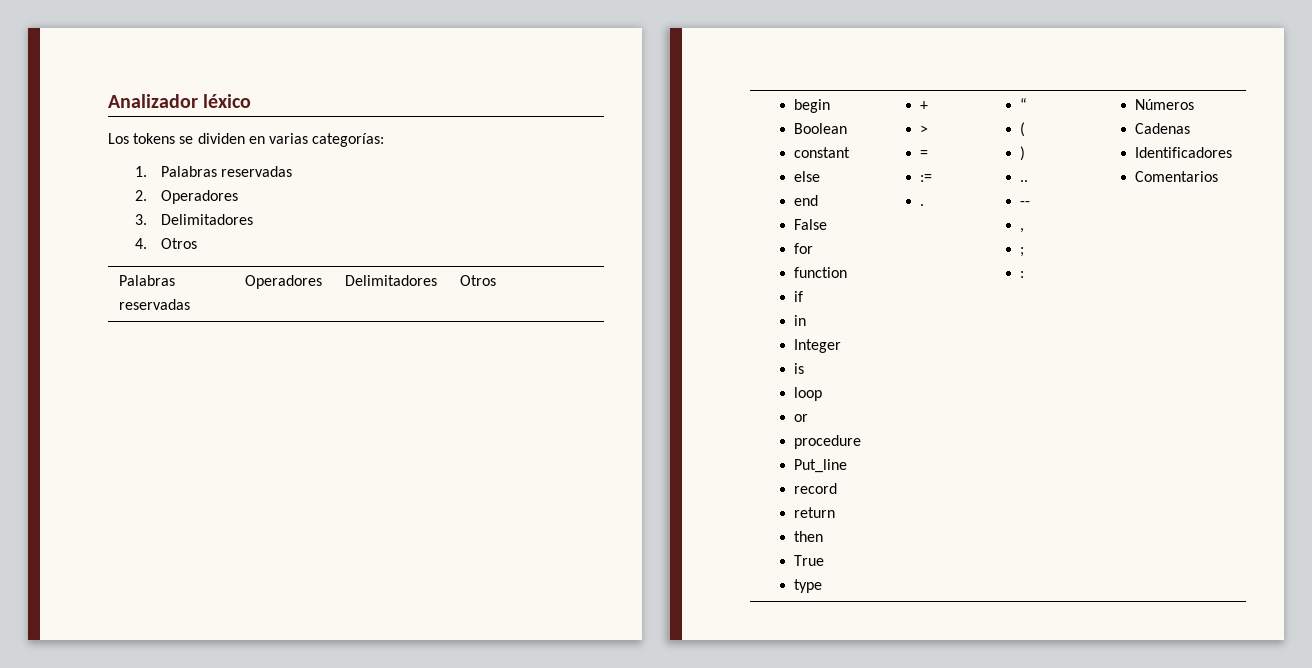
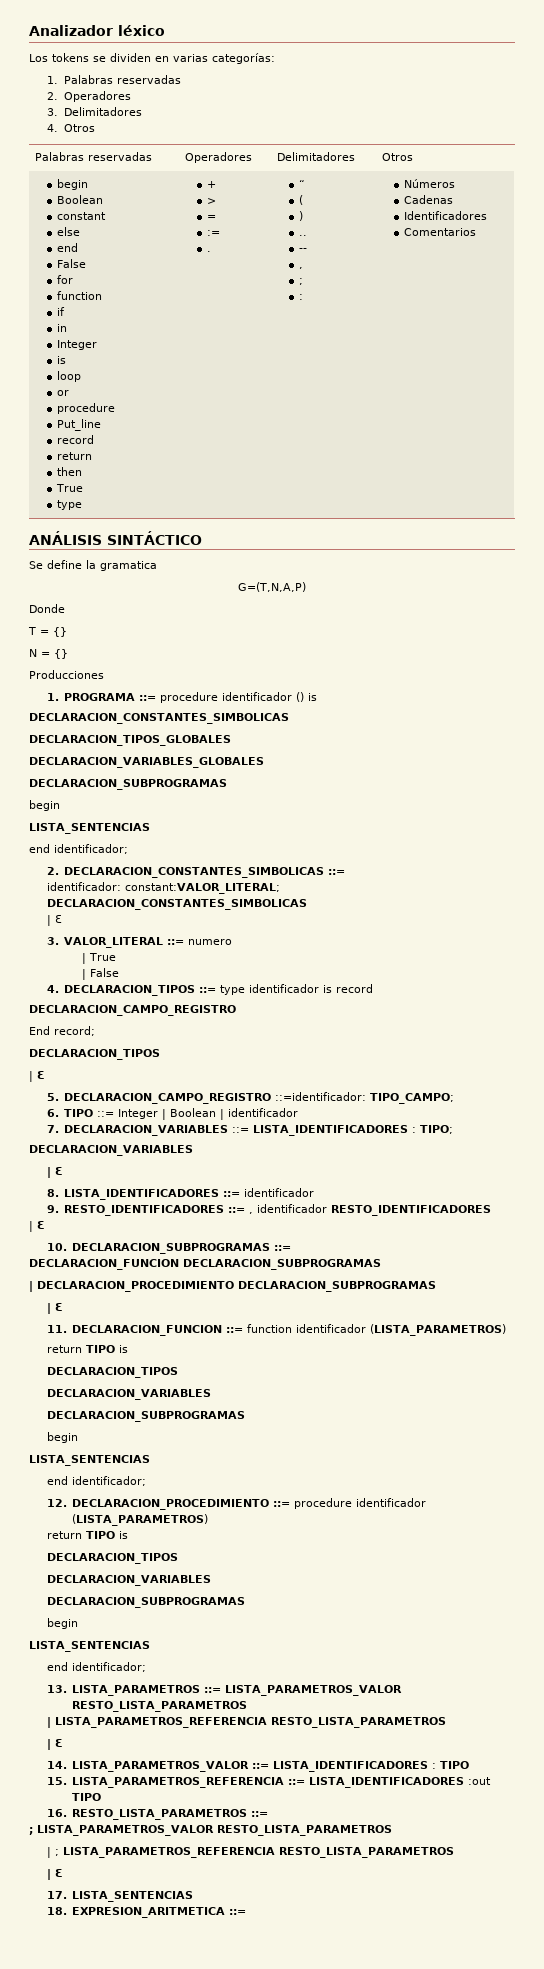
+ ANÁLISIS SINTÁCTICO
+ Se define la gramatica
+ G=(T,N,A,P)
+ Donde
+ T = {}
+ N = {}
+ Producciones
+ 1. PROGRAMA ::= procedure identificador () is
+ DECLARACION_CONSTANTES_SIMBOLICAS
+ DECLARACION_TIPOS_GLOBALES
+ DECLARACION_VARIABLES_GLOBALES
+ DECLARACION_SUBPROGRAMAS
+ begin
+ LISTA_SENTENCIAS
+ end identificador;
+ 2. DECLARACION_CONSTANTES_SIMBOLICAS ::=
+ identificador: constant:VALOR_LITERAL; DECLARACION_CONSTANTES_SIMBOLICAS
+ | Ɛ
+ 3. VALOR_LITERAL ::= numero
+ | True
+ | False
+ 4. DECLARACION_TIPOS ::= type identificador is record
+ DECLARACION_CAMPO_REGISTRO
+ End record;
+ DECLARACION_TIPOS
+ | Ɛ
+ 5. DECLARACION_CAMPO_REGISTRO ::=identificador: TIPO_CAMPO;
+ 6. TIPO ::= Integer | Boolean | identificador
+ 7. DECLARACION_VARIABLES ::= LISTA_IDENTIFICADORES : TIPO;
+ DECLARACION_VARIABLES
+ | Ɛ
+ 8. LISTA_IDENTIFICADORES ::= identificador
+ 9. RESTO_IDENTIFICADORES ::= , identificador RESTO_IDENTIFICADORES
+ | Ɛ
+ 10. DECLARACION_SUBPROGRAMAS ::=
+ DECLARACION_FUNCION DECLARACION_SUBPROGRAMAS
+ | DECLARACION_PROCEDIMIENTO DECLARACION_SUBPROGRAMAS
+ | Ɛ
+ 11. DECLARACION_FUNCION ::= function identificador (LISTA_PARAMETROS)
+ return TIPO is
+ DECLARACION_TIPOS
+ DECLARACION_VARIABLES
+ DECLARACION_SUBPROGRAMAS
+ begin
+ LISTA_SENTENCIAS
+ end identificador;
+ 12. DECLARACION_PROCEDIMIENTO ::= procedure identificador (LISTA_PARAMETROS)
+ return TIPO is
+ DECLARACION_TIPOS
+ DECLARACION_VARIABLES
+ DECLARACION_SUBPROGRAMAS
+ begin
+ LISTA_SENTENCIAS
+ end identificador;
+ 13. LISTA_PARAMETROS ::= LISTA_PARAMETROS_VALOR RESTO_LISTA_PARAMETROS
+ | LISTA_PARAMETROS_REFERENCIA RESTO_LISTA_PARAMETROS
+ | Ɛ
+ 14. LISTA_PARAMETROS_VALOR ::= LISTA_IDENTIFICADORES : TIPO
+ 15. LISTA_PARAMETROS_REFERENCIA ::= LISTA_IDENTIFICADORES :out TIPO
+ 16. RESTO_LISTA_PARAMETROS ::=
+ ; LISTA_PARAMETROS_VALOR RESTO_LISTA_PARAMETROS
+ | ; LISTA_PARAMETROS_REFERENCIA RESTO_LISTA_PARAMETROS
+ | Ɛ
+ 17. LISTA_SENTENCIAS
+ 18. EXPRESION_ARITMETICA ::=

